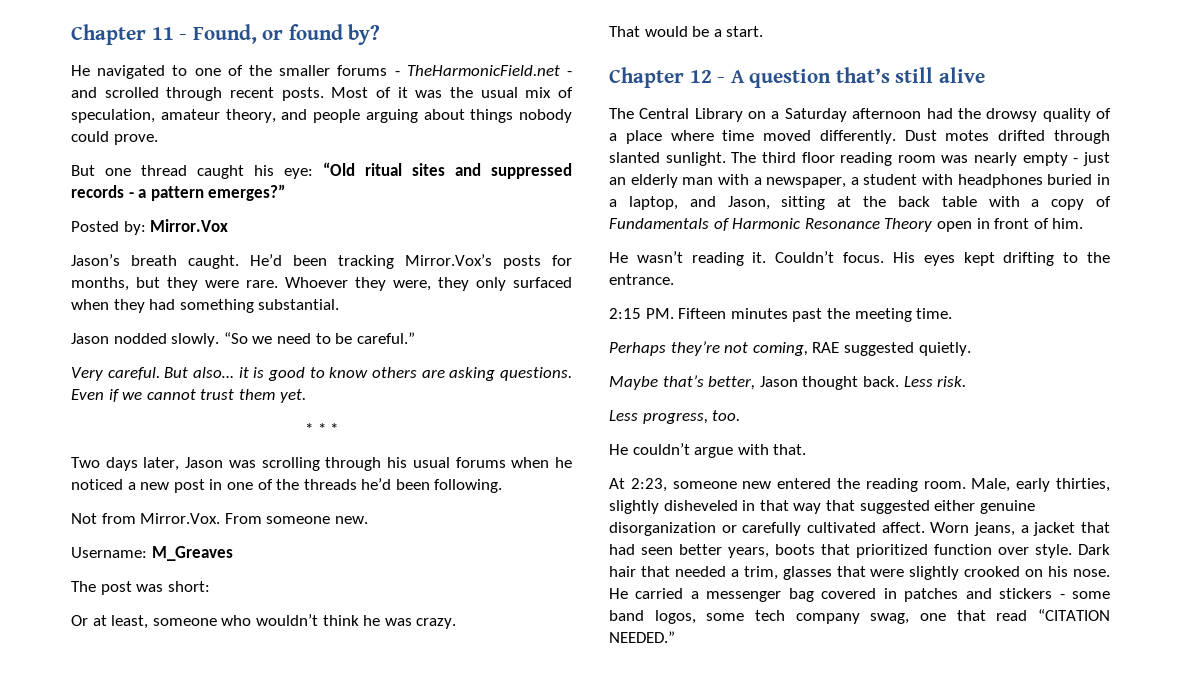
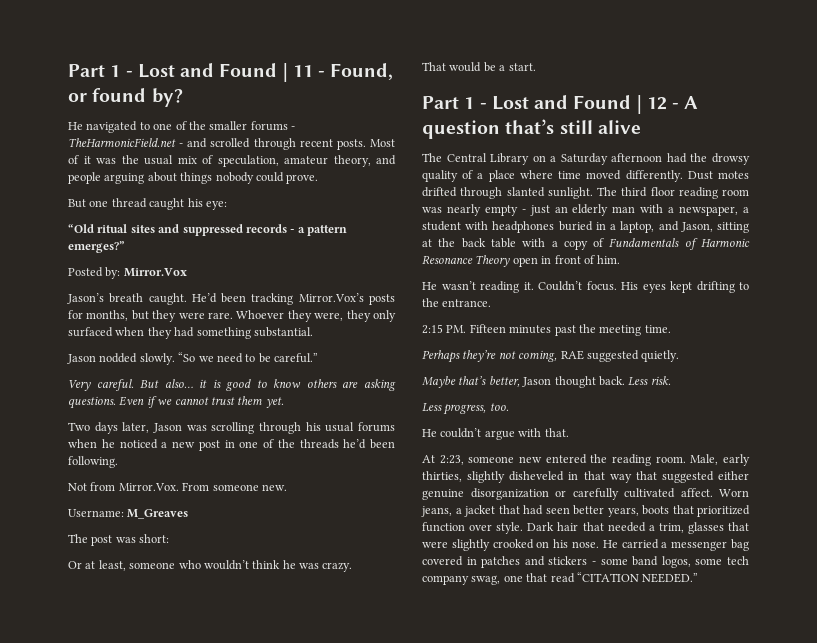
- Chapter 11 - Found, or found by?
+ Part 1 - Lost and Found | 11 - Found, or found by?
- But one thread caught his eye: “Old ritual sites and suppressed records - a pattern emerges?”
+ But one thread caught his eye:
+ “Old ritual sites and suppressed records - a pattern emerges?”
- * * *
- Chapter 12 - A question that’s still alive
+ Part 1 - Lost and Found | 12 - A question that’s still alive

